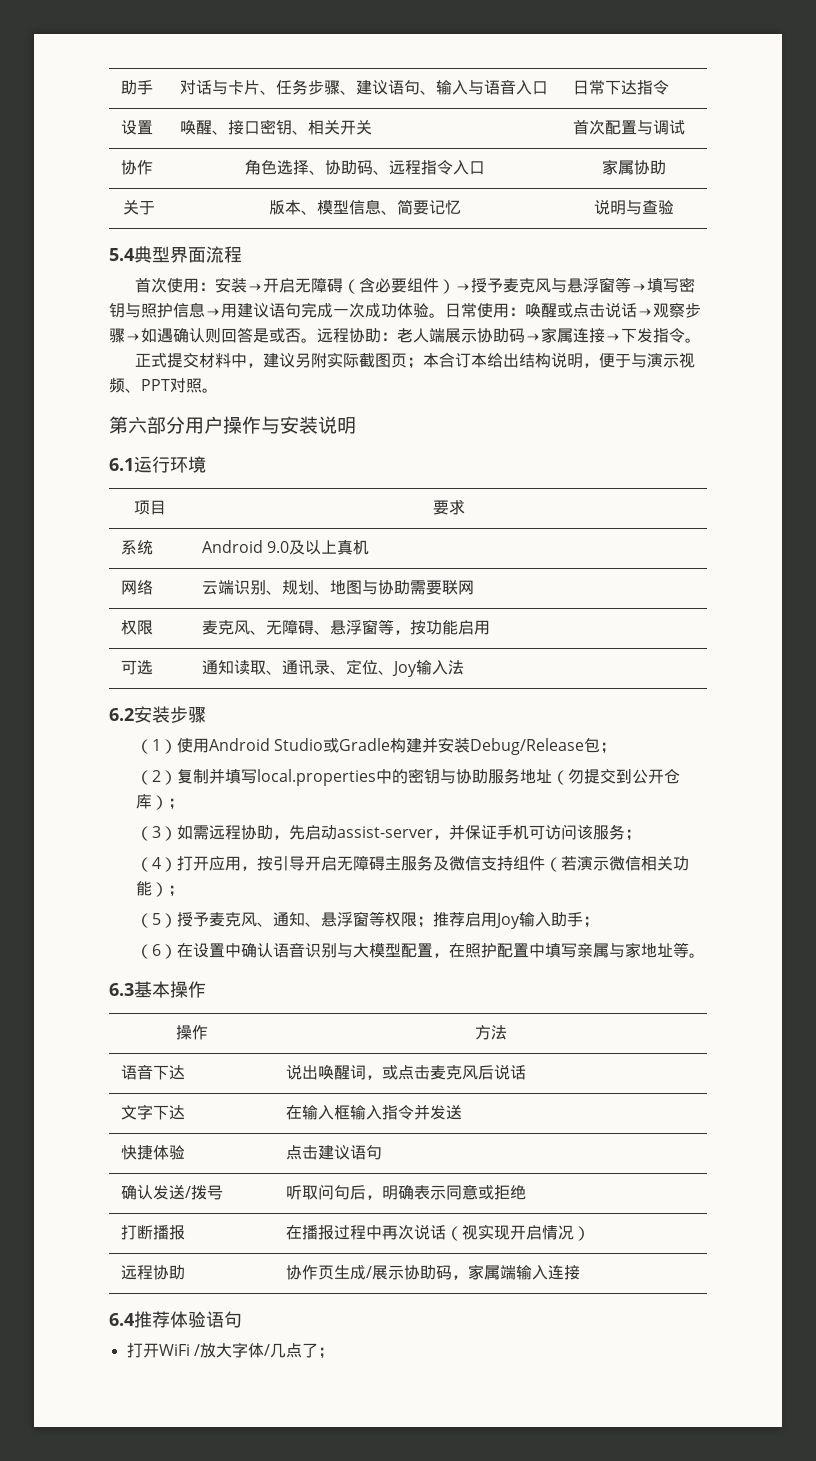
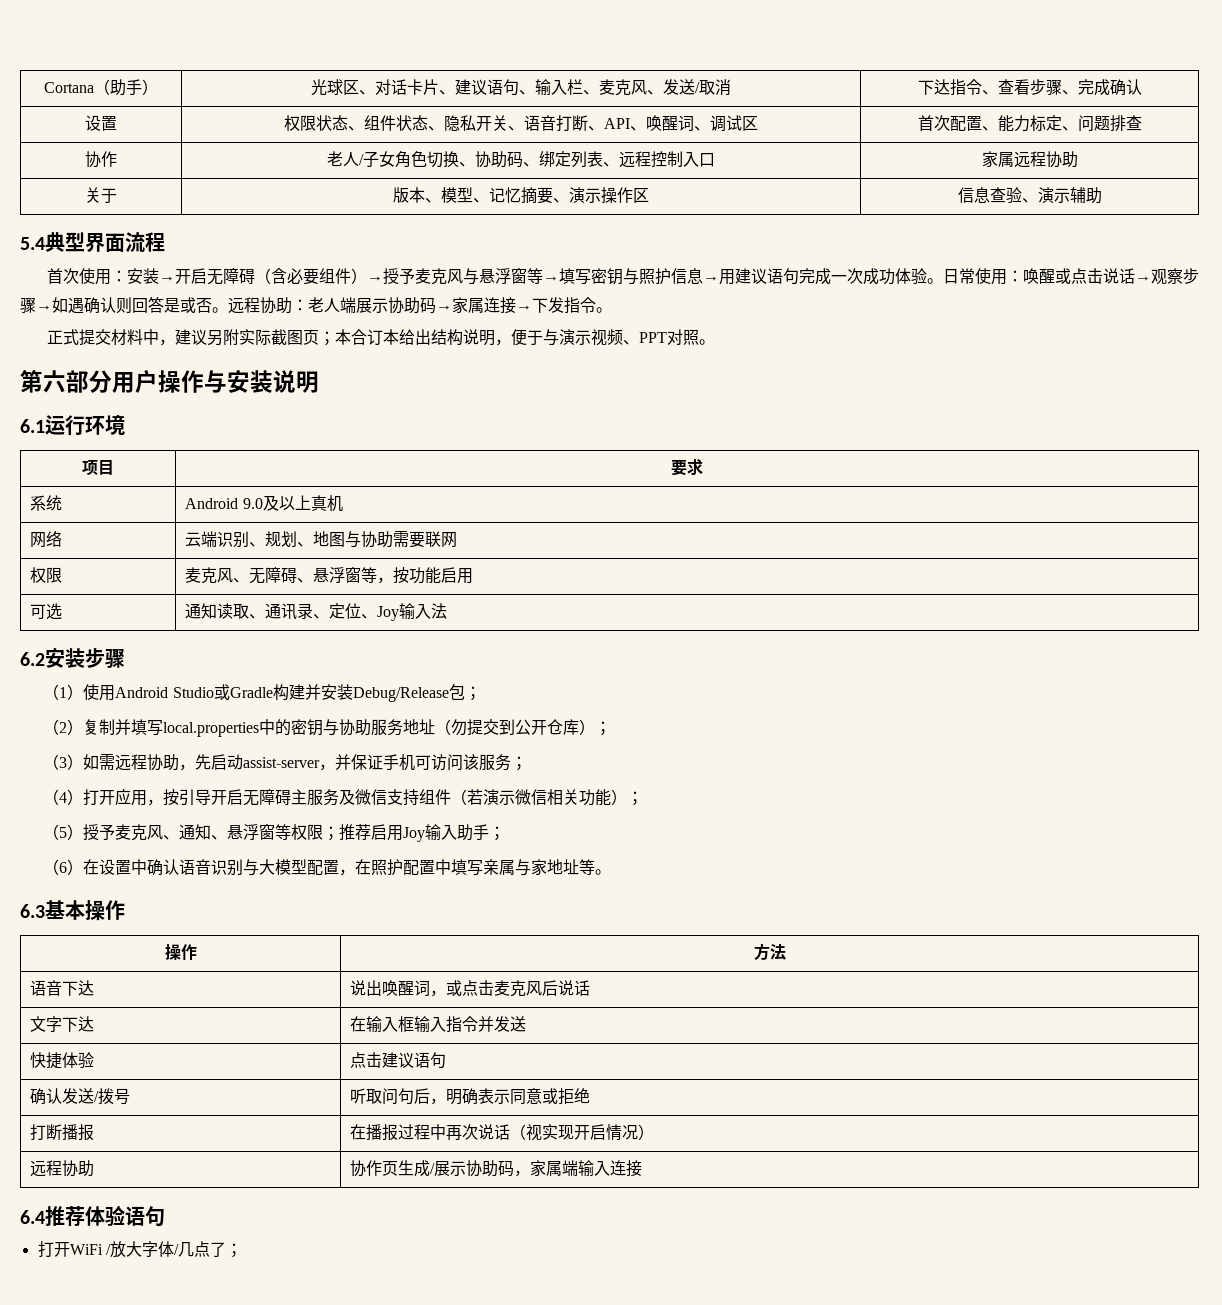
- 助手 | 对话与卡片、任务步骤、建议语句、输入与语音入口 | 日常下达指令
- 设置 | 唤醒、接口密钥、相关开关 | 首次配置与调试
- 协作 | 角色选择、协助码、远程指令入口 | 家属协助
+ Cortana（助手） | 光球区、对话卡片、建议语句、输入栏、麦克风、发送/取消 | 下达指令、查看步骤、完成确认
+ 设置 | 权限状态、组件状态、隐私开关、语音打断、API、唤醒词、调试区 | 首次配置、能力标定、问题排查
+ 协作 | 老人/子女角色切换、协助码、绑定列表、远程控制入口 | 家属远程协助
- 关于 | 版本、模型信息、简要记忆 | 说明与查验
+ 关于 | 版本、模型、记忆摘要、演示操作区 | 信息查验、演示辅助

